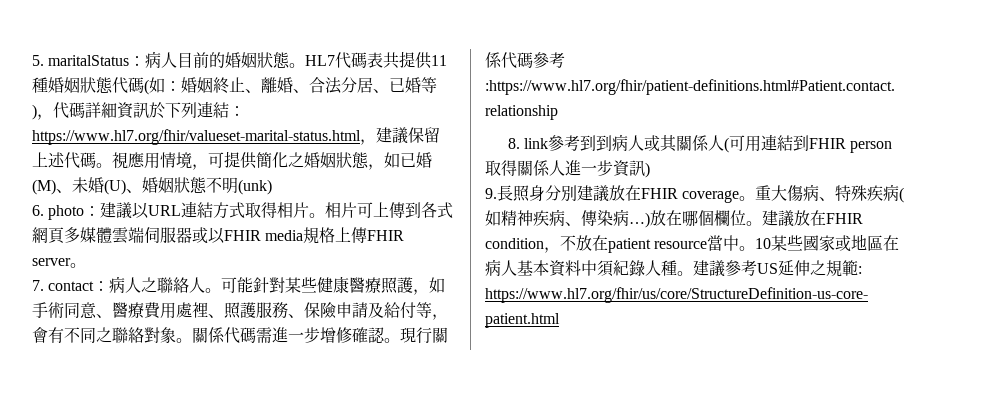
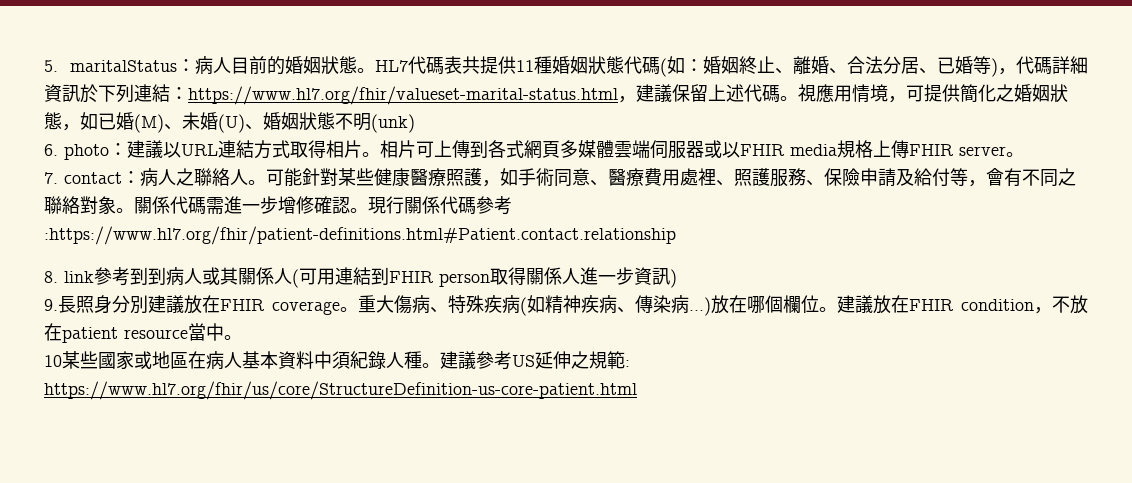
- 建議放在FHIR condition，不放在patient resource當中。10某些國家或地區在病人基本資料中須紀錄人種。
+ 建議放在FHIR condition，不放在patient resource當中。
+ 10某些國家或地區在病人基本資料中須紀錄人種。

